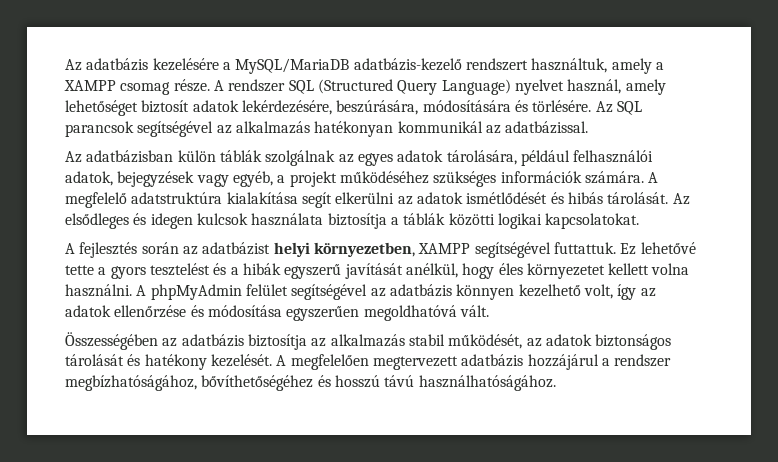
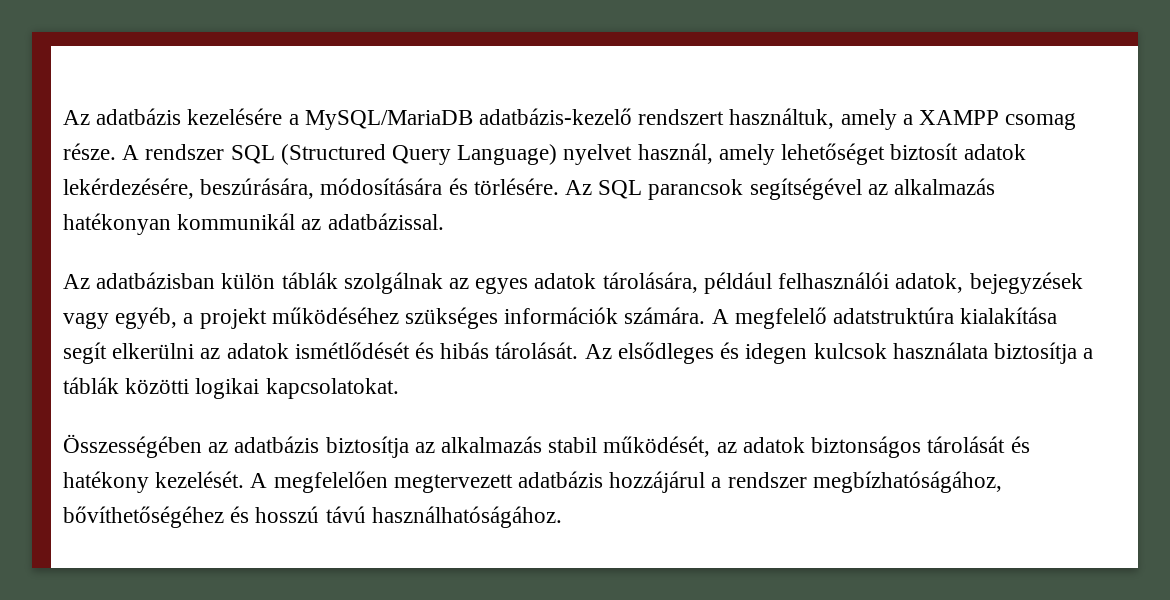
- A fejlesztés során az adatbázist helyi környezetben, XAMPP segítségével futtattuk. Ez lehetővé tette a gyors tesztelést és a hibák egyszerű javítását anélkül, hogy éles környezetet kellett volna használni. A phpMyAdmin felület segítségével az adatbázis könnyen kezelhető volt, így az adatok ellenőrzése és módosítása egyszerűen megoldhatóvá vált.

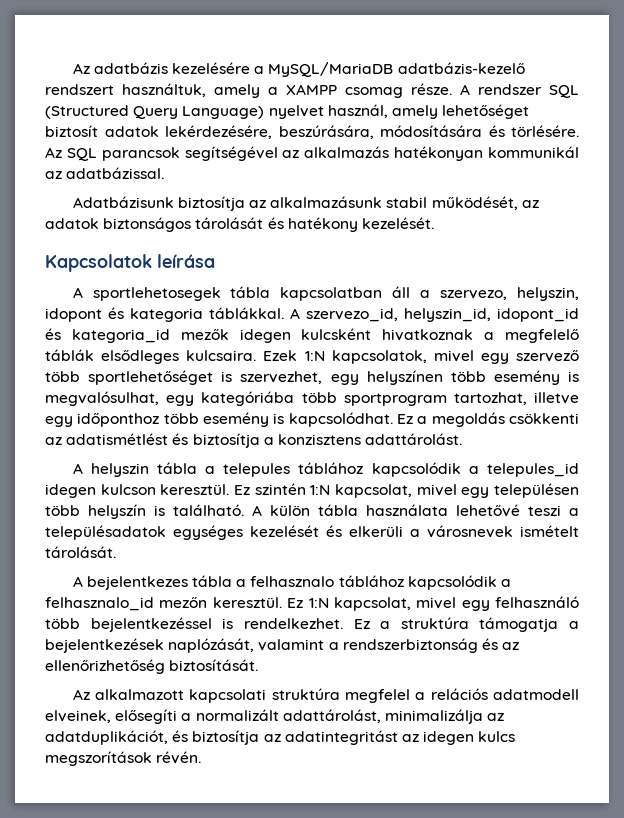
- Az adatbázisban külön táblák szolgálnak az egyes adatok tárolására, például felhasználói adatok, bejegyzések vagy egyéb, a projekt működéséhez szükséges információk számára. A megfelelő adatstruktúra kialakítása segít elkerülni az adatok ismétlődését és hibás tárolását. Az elsődleges és idegen kulcsok használata biztosítja a táblák közötti logikai kapcsolatokat.
- Összességében az adatbázis biztosítja az alkalmazás stabil működését, az adatok biztonságos tárolását és hatékony kezelését. A megfelelően megtervezett adatbázis hozzájárul a rendszer megbízhatóságához, bővíthetőségéhez és hosszú távú használhatóságához.
+ Adatbázisunk biztosítja az alkalmazásunk stabil működését, az adatok biztonságos tárolását és hatékony kezelését.
+ Kapcsolatok leírása
+ A sportlehetosegek tábla kapcsolatban áll a szervezo, helyszin, idopont és kategoria táblákkal. A szervezo_id, helyszin_id, idopont_id és kategoria_id mezők idegen kulcsként hivatkoznak a megfelelő táblák elsődleges kulcsaira. Ezek 1:N kapcsolatok, mivel egy szervező több sportlehetőséget is szervezhet, egy helyszínen több esemény is megvalósulhat, egy kategóriába több sportprogram tartozhat, illetve egy időponthoz több esemény is kapcsolódhat. Ez a megoldás csökkenti az adatismétlést és biztosítja a konzisztens adattárolást.
+ A helyszin tábla a telepules táblához kapcsolódik a telepules_id idegen kulcson keresztül. Ez szintén 1:N kapcsolat, mivel egy településen több helyszín is található. A külön tábla használata lehetővé teszi a településadatok egységes kezelését és elkerüli a városnevek ismételt tárolását.
+ A bejelentkezes tábla a felhasznalo táblához kapcsolódik a felhasznalo_id mezőn keresztül. Ez 1:N kapcsolat, mivel egy felhasználó több bejelentkezéssel is rendelkezhet. Ez a struktúra támogatja a bejelentkezések naplózását, valamint a rendszerbiztonság és az ellenőrizhetőség biztosítását.
+ Az alkalmazott kapcsolati struktúra megfelel a relációs adatmodell elveinek, elősegíti a normalizált adattárolást, minimalizálja az adatduplikációt, és biztosítja az adatintegritást az idegen kulcs megszorítások révén.

